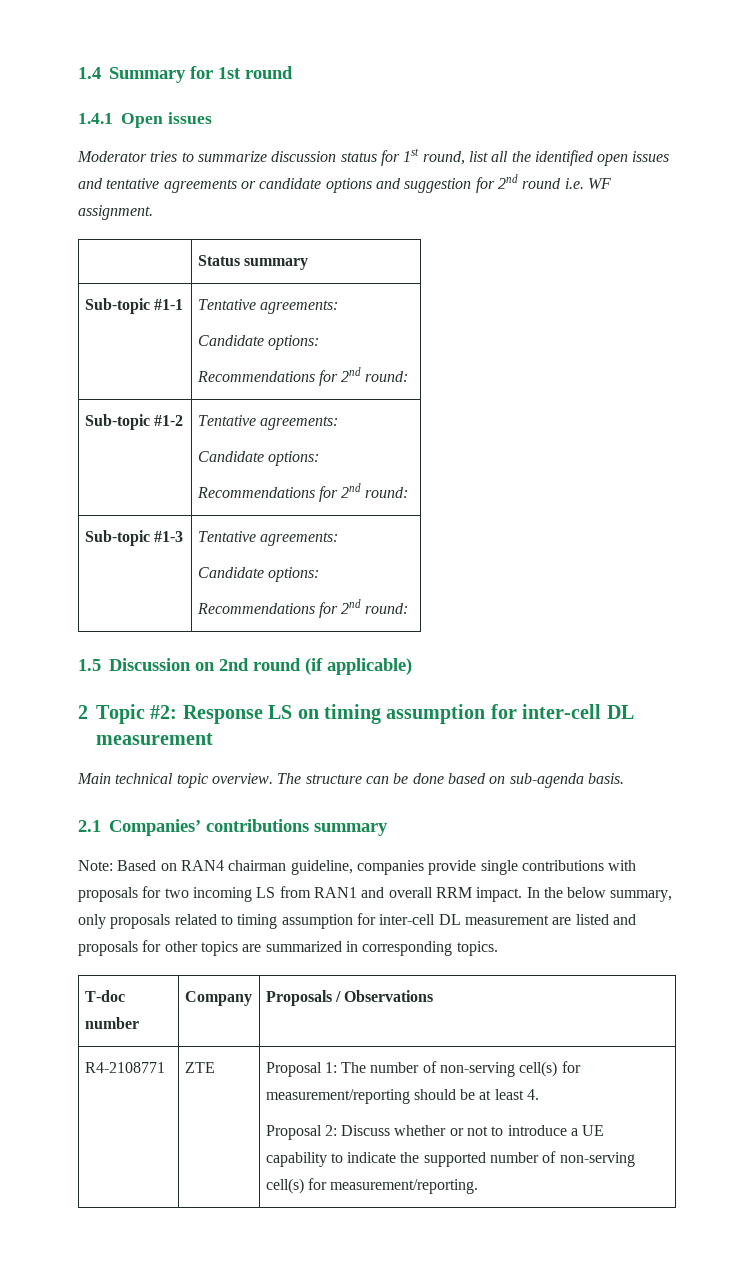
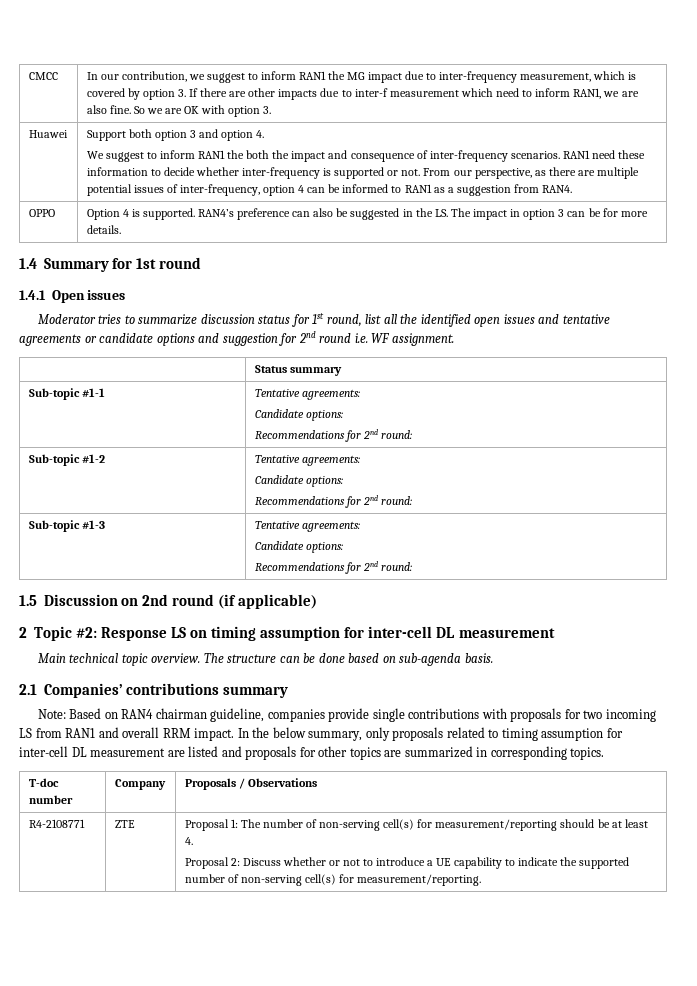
+ CMCC | In our contribution, we suggest to inform RAN1 the MG impact due to inter-frequency measurement, which is covered by option 3. If there are other impacts due to inter-f measurement which need to inform RAN1, we are also fine. So we are OK with option 3.
+ Huawei | Support both option 3 and option 4.
+ We suggest to inform RAN1 the both the impact and consequence of inter-frequency scenarios. RAN1 need these information to decide whether inter-frequency is supported or not. From our perspective, as there are multiple potential issues of inter-frequency, option 4 can be informed to RAN1 as a suggestion from RAN4.
+ OPPO | Option 4 is supported. RAN4’s preference can also be suggested in the LS. The impact in option 3 can be for more details.

